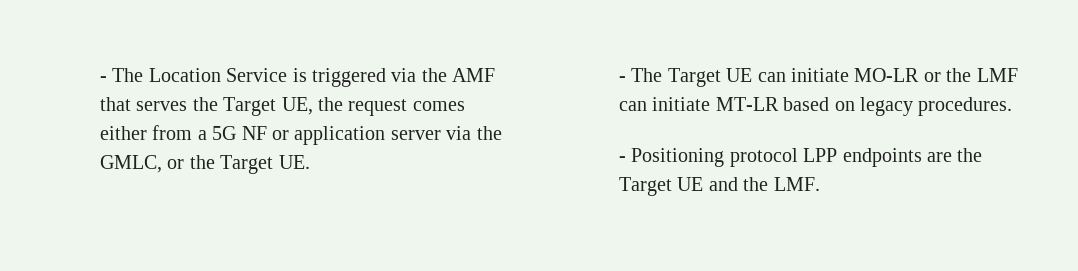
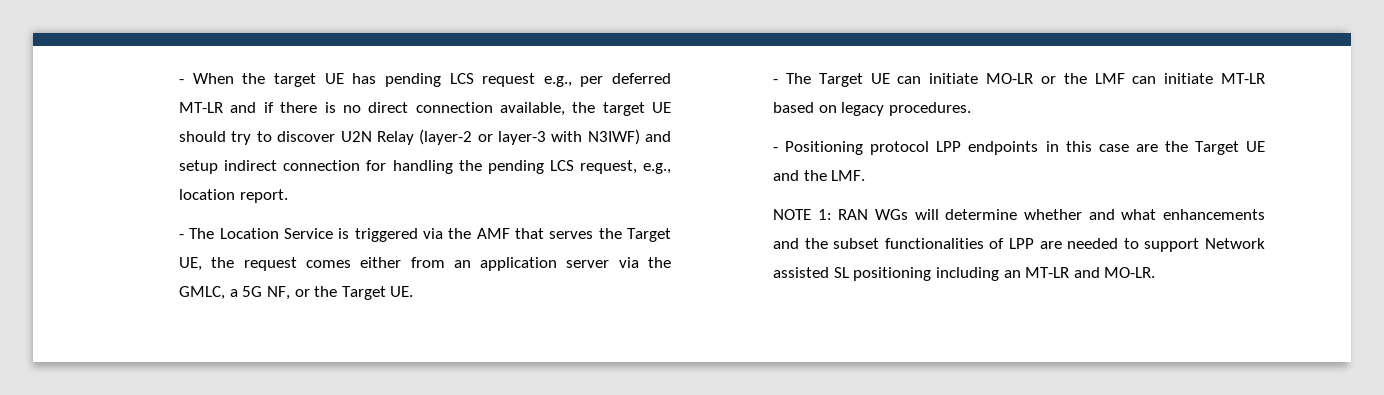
- - The Location Service is triggered via the AMF that serves the Target UE, the request comes either from a 5G NF or application server via the GMLC, or the Target UE.
+ - When the target UE has pending LCS request e.g., per deferred MT-LR and if there is no direct connection available, the target UE should try to discover U2N Relay (layer-2 or layer-3 with N3IWF) and setup indirect connection for handling the pending LCS request, e.g., location report.
+ - The Location Service is triggered via the AMF that serves the Target UE, the request comes either from an application server via the GMLC, a 5G NF, or the Target UE.
- - Positioning protocol LPP endpoints are the Target UE and the LMF.
+ - Positioning protocol LPP endpoints in this case are the Target UE and the LMF.
+ NOTE 1: RAN WGs will determine whether and what enhancements and the subset functionalities of LPP are needed to support Network assisted SL positioning including an MT-LR and MO-LR.

